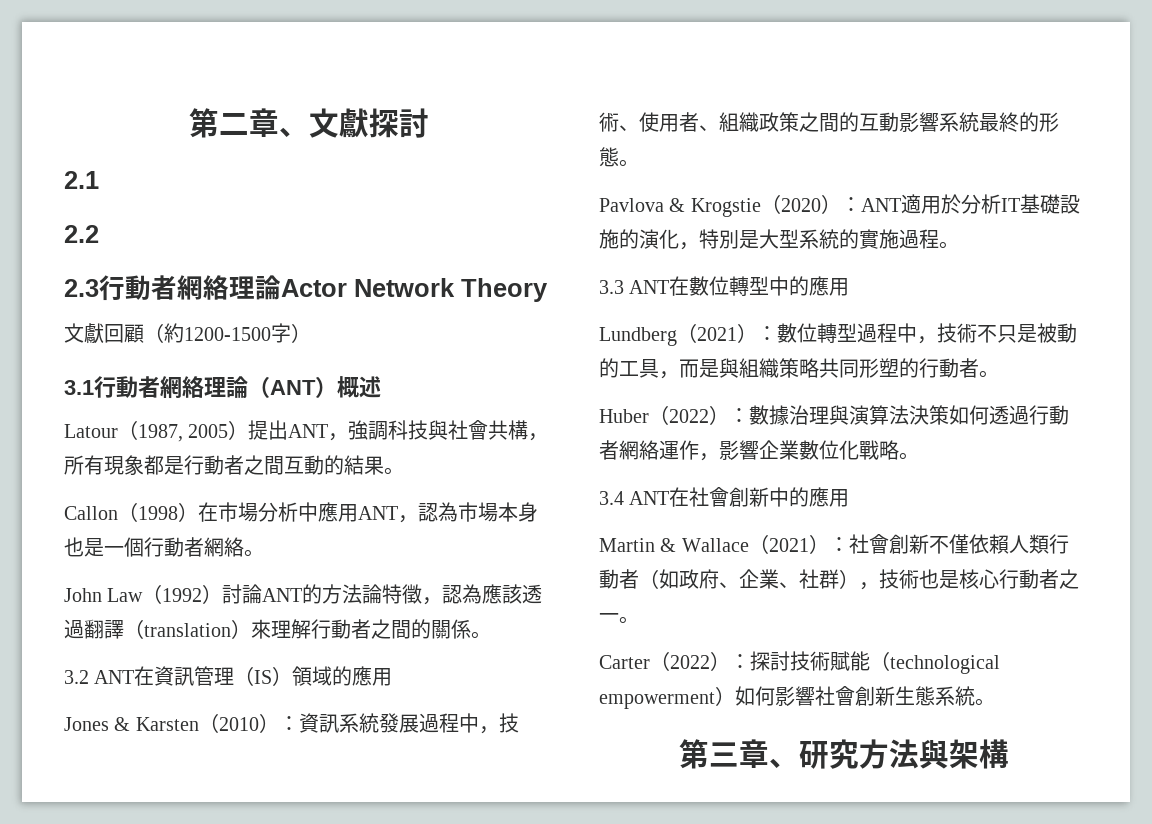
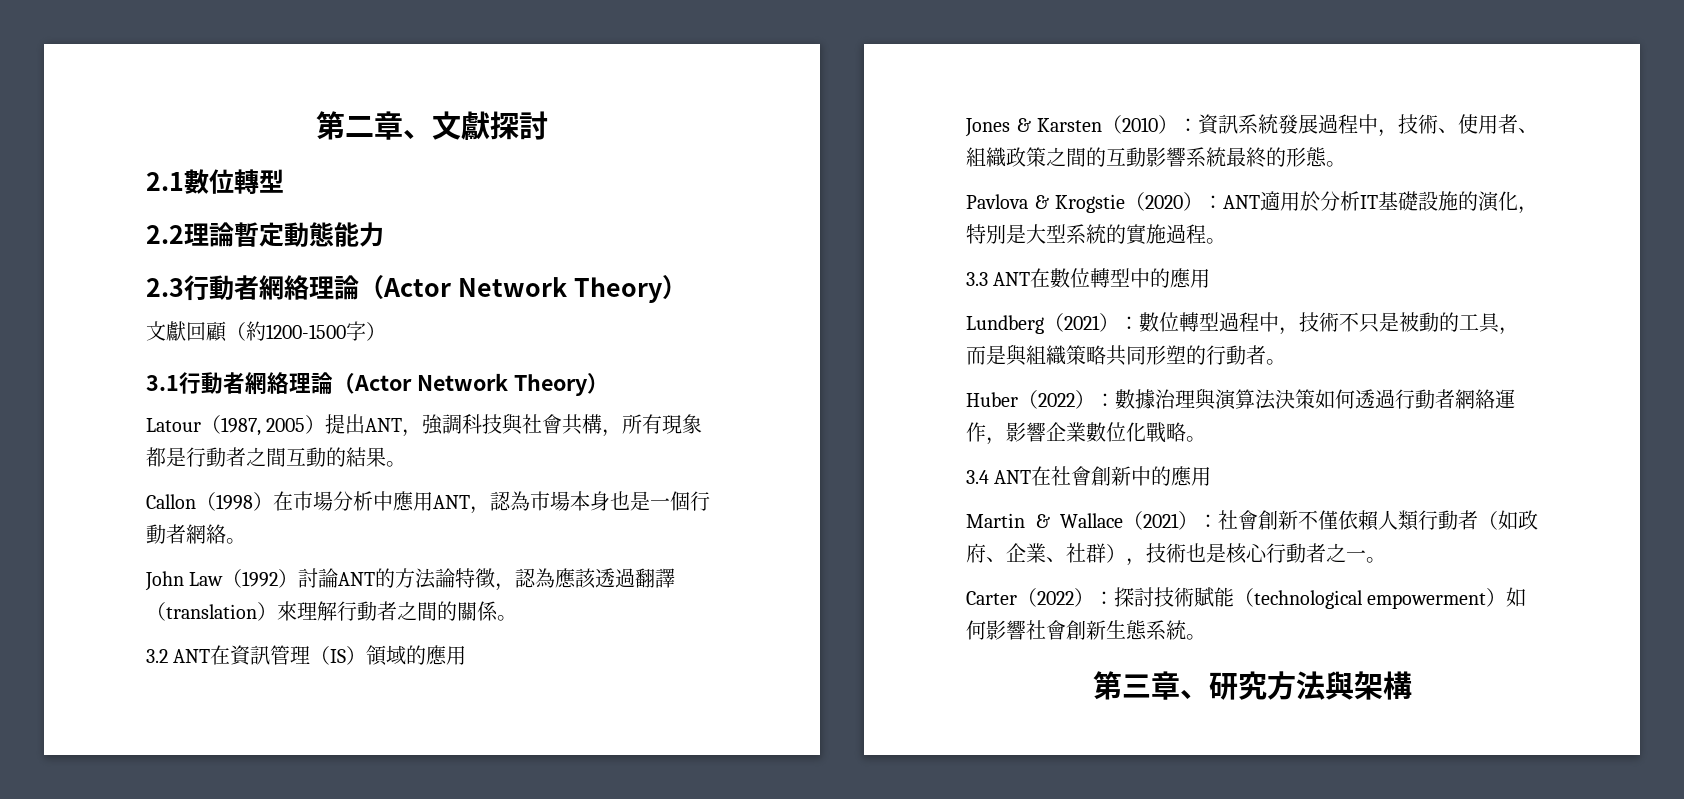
- 2.1
+ 2.1數位轉型
- 2.2
+ 2.2理論暫定動態能力
- 2.3行動者網絡理論Actor Network Theory
+ 2.3行動者網絡理論（Actor Network Theory）
- 3.1行動者網絡理論（ANT）概述
+ 3.1行動者網絡理論（Actor Network Theory）

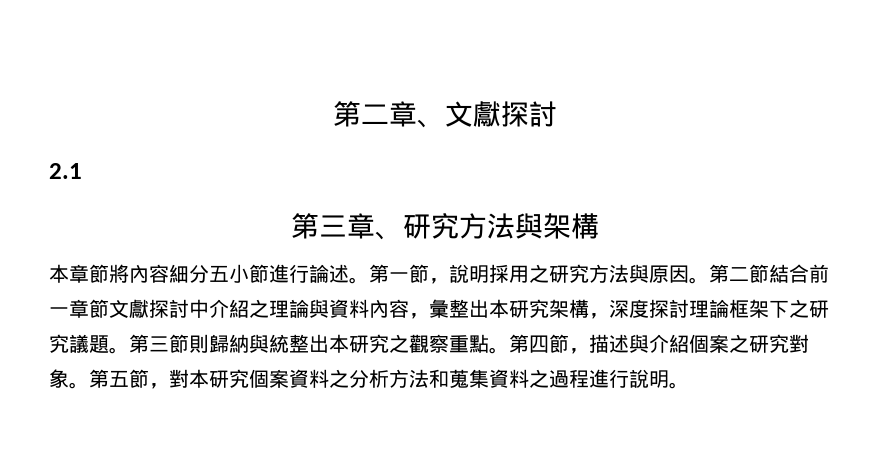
- 2.1數位轉型
- 2.2理論暫定動態能力
- 2.3行動者網絡理論（Actor Network Theory）
- 文獻回顧（約1200-1500字）
- 3.1行動者網絡理論（Actor Network Theory）
- Latour（1987, 2005）提出ANT，強調科技與社會共構，所有現象都是行動者之間互動的結果。
- Callon（1998）在市場分析中應用ANT，認為市場本身也是一個行動者網絡。
- John Law（1992）討論ANT的方法論特徵，認為應該透過翻譯（translation）來理解行動者之間的關係。
- 3.2 ANT在資訊管理（IS）領域的應用
- Jones & Karsten（2010）：資訊系統發展過程中，技術、使用者、組織政策之間的互動影響系統最終的形態。
- Pavlova & Krogstie（2020）：ANT適用於分析IT基礎設施的演化，特別是大型系統的實施過程。
- 3.3 ANT在數位轉型中的應用
- Lundberg（2021）：數位轉型過程中，技術不只是被動的工具，而是與組織策略共同形塑的行動者。
- Huber（2022）：數據治理與演算法決策如何透過行動者網絡運作，影響企業數位化戰略。
- 3.4 ANT在社會創新中的應用
- Martin & Wallace（2021）：社會創新不僅依賴人類行動者（如政府、企業、社群），技術也是核心行動者之一。
- Carter（2022）：探討技術賦能（technological empowerment）如何影響社會創新生態系統。
+ 2.1
+ 本章節將內容細分五小節進行論述。第一節，說明採用之研究方法與原因。第二節結合前一章節文獻探討中介紹之理論與資料內容，彙整出本研究架構，深度探討理論框架下之研究議題。第三節則歸納與統整出本研究之觀察重點。第四節，描述與介紹個案之研究對象。第五節，對本研究個案資料之分析方法和蒐集資料之過程進行說明。

